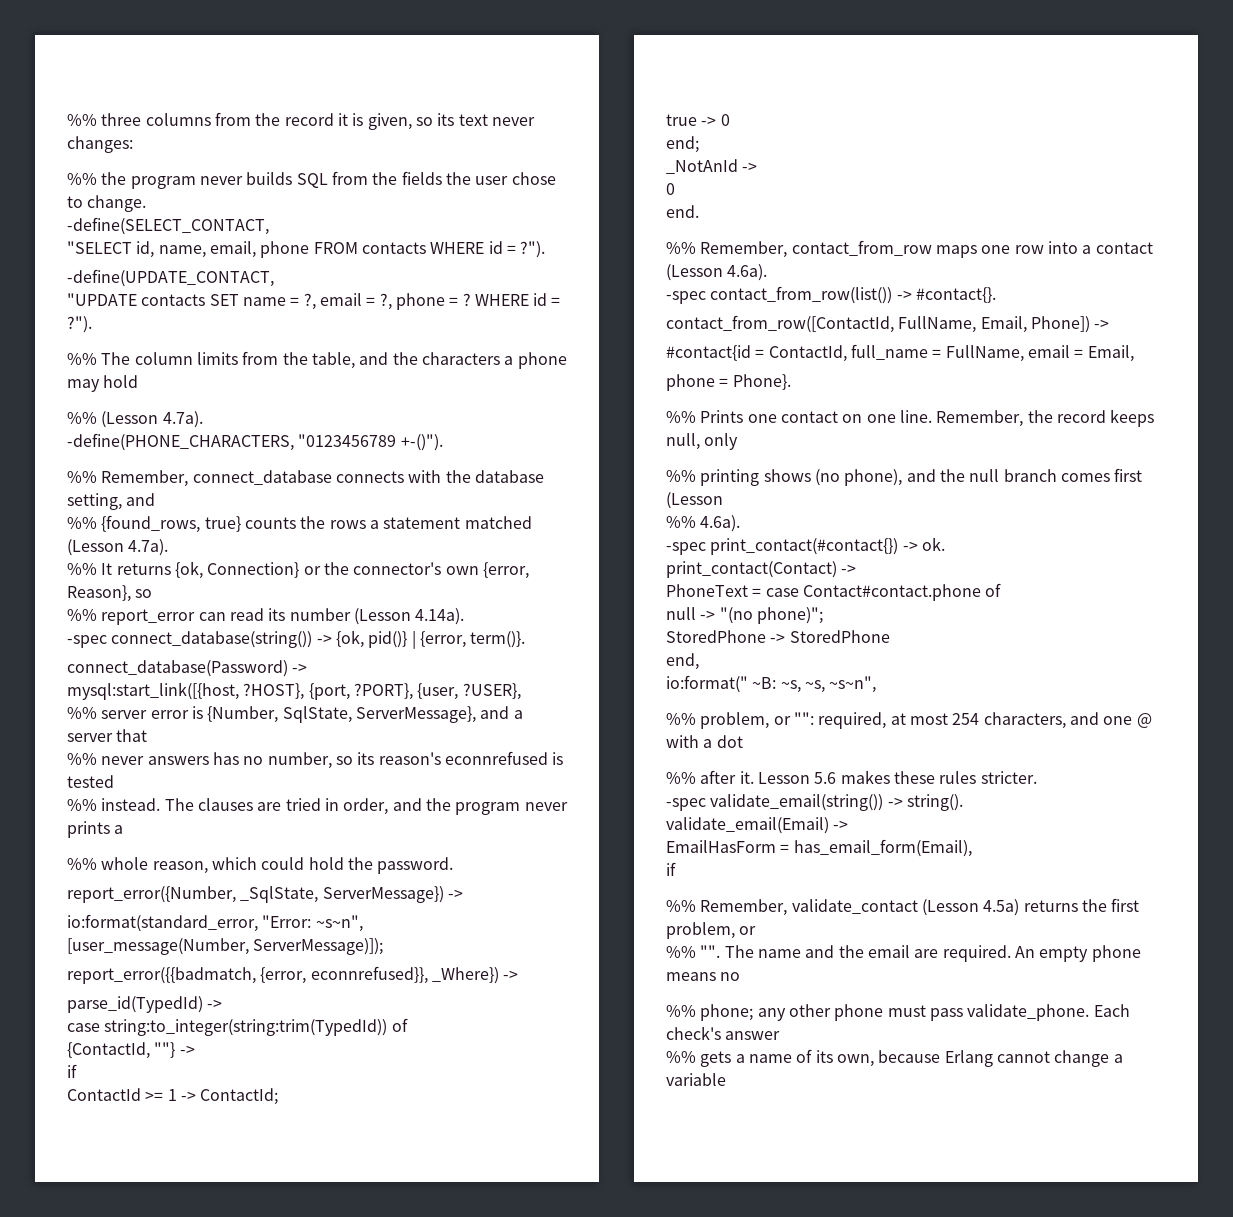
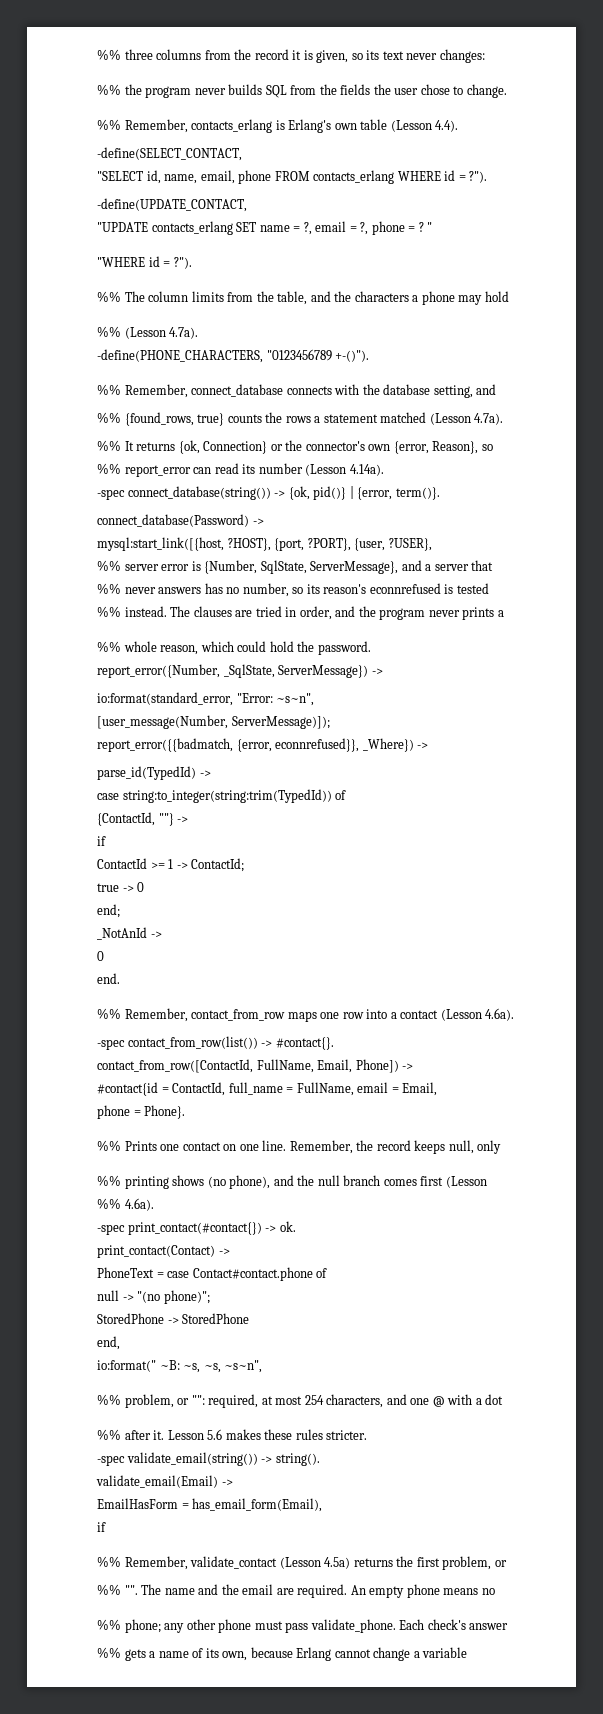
+ %% Remember, contacts_erlang is Erlang's own table (Lesson 4.4).
- "SELECT id, name, email, phone FROM contacts WHERE id = ?").
+ "SELECT id, name, email, phone FROM contacts_erlang WHERE id = ?").
- "UPDATE contacts SET name = ?, email = ?, phone = ? WHERE id = ?").
+ "UPDATE contacts_erlang SET name = ?, email = ?, phone = ? "
+ "WHERE id = ?").

